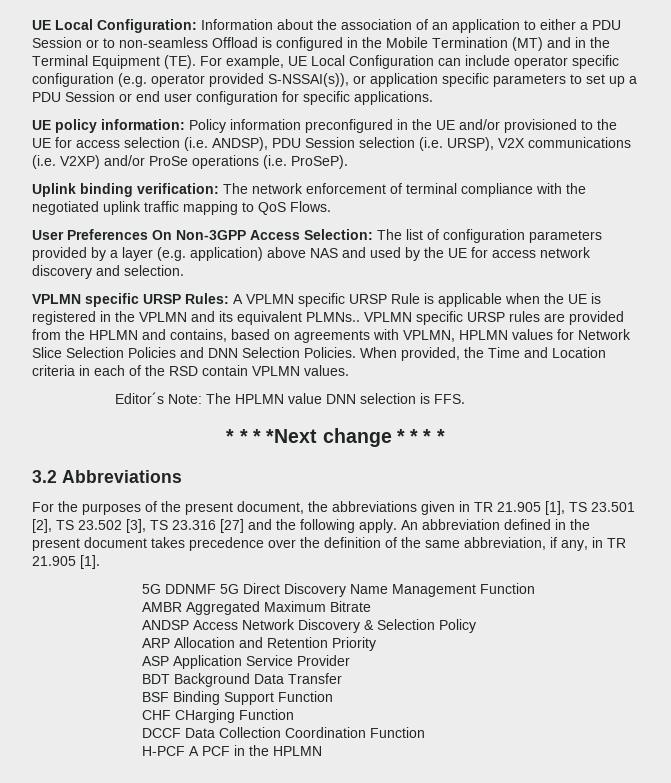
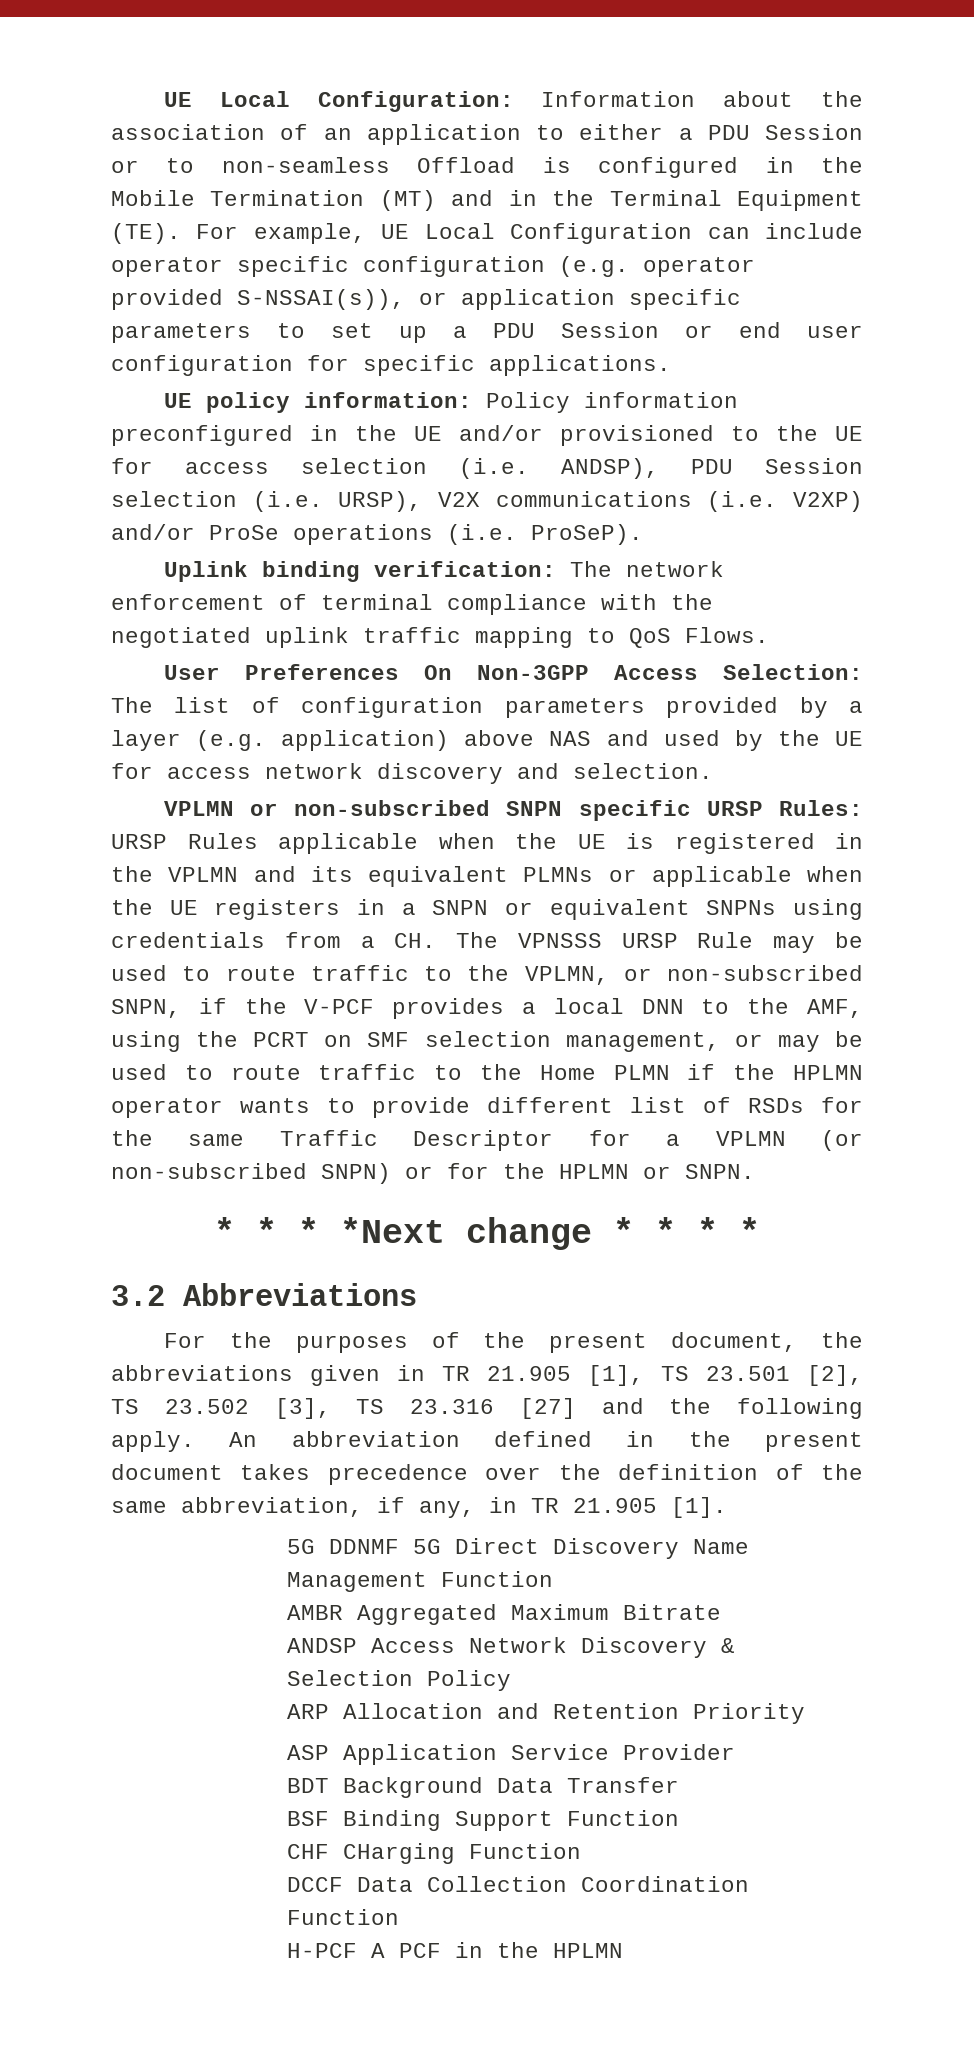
- VPLMN specific URSP Rules: A VPLMN specific URSP Rule is applicable when the UE is registered in the VPLMN and its equivalent PLMNs.. VPLMN specific URSP rules are provided from the HPLMN and contains, based on agreements with VPLMN, HPLMN values for Network Slice Selection Policies and DNN Selection Policies. When provided, the Time and Location criteria in each of the RSD contain VPLMN values.
- Editor´s Note: The HPLMN value DNN selection is FFS.
+ VPLMN or non-subscribed SNPN specific URSP Rules: URSP Rules applicable when the UE is registered in the VPLMN and its equivalent PLMNs or applicable when the UE registers in a SNPN or equivalent SNPNs using credentials from a CH. The VPNSSS URSP Rule may be used to route traffic to the VPLMN, or non-subscribed SNPN, if the V-PCF provides a local DNN to the AMF, using the PCRT on SMF selection management, or may be used to route traffic to the Home PLMN if the HPLMN operator wants to provide different list of RSDs for the same Traffic Descriptor for a VPLMN (or non-subscribed SNPN) or for the HPLMN or SNPN.

